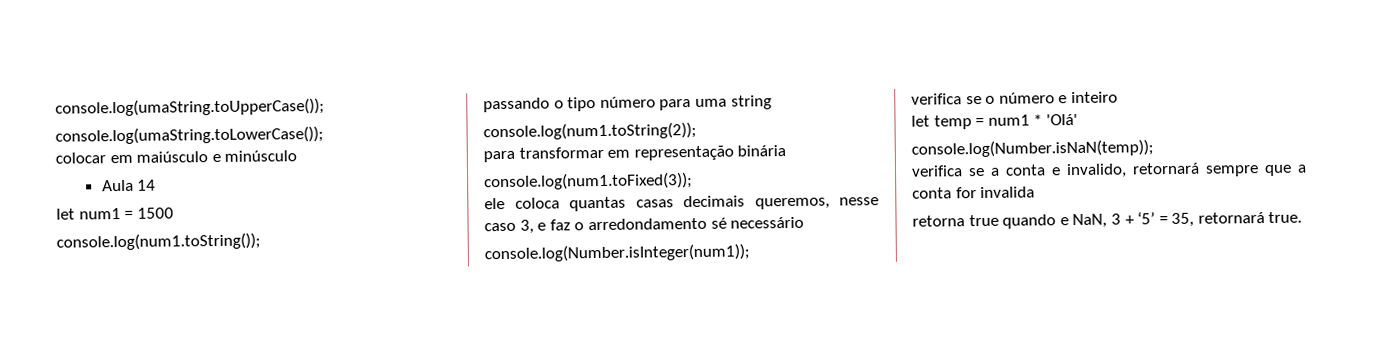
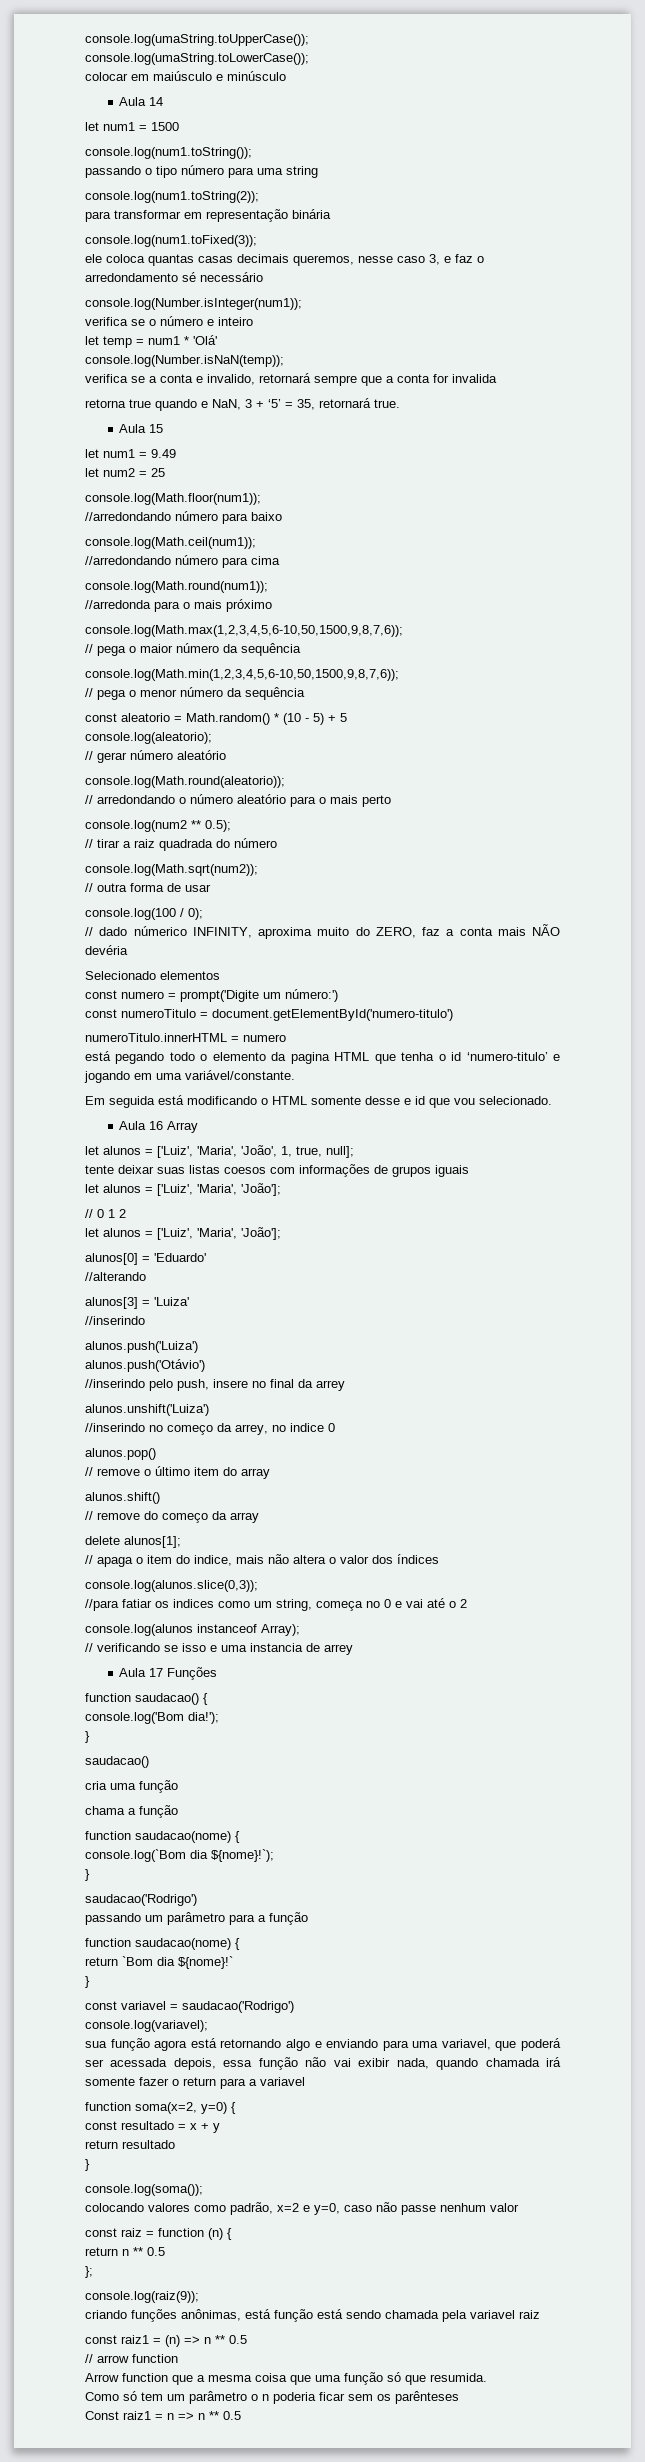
+ Aula 15
+ let num1 = 9.49
+ let num2 = 25
+ console.log(Math.floor(num1));
+ //arredondando número para baixo
+ console.log(Math.ceil(num1));
+ //arredondando número para cima
+ console.log(Math.round(num1));
+ //arredonda para o mais próximo
+ console.log(Math.max(1,2,3,4,5,6-10,50,1500,9,8,7,6));
+ // pega o maior número da sequência
+ console.log(Math.min(1,2,3,4,5,6-10,50,1500,9,8,7,6));
+ // pega o menor número da sequência
+ const aleatorio = Math.random() * (10 - 5) + 5
+ console.log(aleatorio);
+ // gerar número aleatório
+ console.log(Math.round(aleatorio));
+ // arredondando o número aleatório para o mais perto
+ console.log(num2 ** 0.5);
+ // tirar a raiz quadrada do número
+ console.log(Math.sqrt(num2));
+ // outra forma de usar
+ console.log(100 / 0);
+ // dado númerico INFINITY, aproxima muito do ZERO, faz a conta mais NÃO devéria
+ Selecionado elementos
+ const numero = prompt('Digite um número:')
+ const numeroTitulo = document.getElementById('numero-titulo')
+ numeroTitulo.innerHTML = numero
+ está pegando todo o elemento da pagina HTML que tenha o id ‘numero-titulo’ e jogando em uma variável/constante.
+ Em seguida está modificando o HTML somente desse e id que vou selecionado.
+ Aula 16 Array
+ let alunos = ['Luiz', 'Maria', 'João', 1, true, null];
+ tente deixar suas listas coesos com informações de grupos iguais
+ let alunos = ['Luiz', 'Maria', 'João'];
+ // 0 1 2
+ let alunos = ['Luiz', 'Maria', 'João'];
+ alunos[0] = 'Eduardo'
+ //alterando
+ alunos[3] = 'Luiza'
+ //inserindo
+ alunos.push('Luiza')
+ alunos.push('Otávio')
+ //inserindo pelo push, insere no final da arrey
+ alunos.unshift('Luiza')
+ //inserindo no começo da arrey, no indice 0
+ alunos.pop()
+ // remove o último item do array
+ alunos.shift()
+ // remove do começo da array
+ delete alunos[1];
+ // apaga o item do indice, mais não altera o valor dos índices
+ console.log(alunos.slice(0,3));
+ //para fatiar os indices como um string, começa no 0 e vai até o 2
+ console.log(alunos instanceof Array);
+ // verificando se isso e uma instancia de arrey
+ Aula 17 Funções
+ function saudacao() {
+ console.log('Bom dia!');
+ }
+ saudacao()
+ cria uma função
+ chama a função
+ function saudacao(nome) {
+ console.log(`Bom dia ${nome}!`);
+ }
+ saudacao('Rodrigo')
+ passando um parâmetro para a função
+ function saudacao(nome) {
+ return `Bom dia ${nome}!`
+ }
+ const variavel = saudacao('Rodrigo')
+ console.log(variavel);
+ sua função agora está retornando algo e enviando para uma variavel, que poderá ser acessada depois, essa função não vai exibir nada, quando chamada irá somente fazer o return para a variavel
+ function soma(x=2, y=0) {
+ const resultado = x + y
+ return resultado
+ }
+ console.log(soma());
+ colocando valores como padrão, x=2 e y=0, caso não passe nenhum valor
+ const raiz = function (n) {
+ return n ** 0.5
+ };
+ console.log(raiz(9));
+ criando funções anônimas, está função está sendo chamada pela variavel raiz
+ const raiz1 = (n) => n ** 0.5
+ // arrow function
+ Arrow function que a mesma coisa que uma função só que resumida.
+ Como só tem um parâmetro o n poderia ficar sem os parênteses
+ Const raiz1 = n => n ** 0.5

